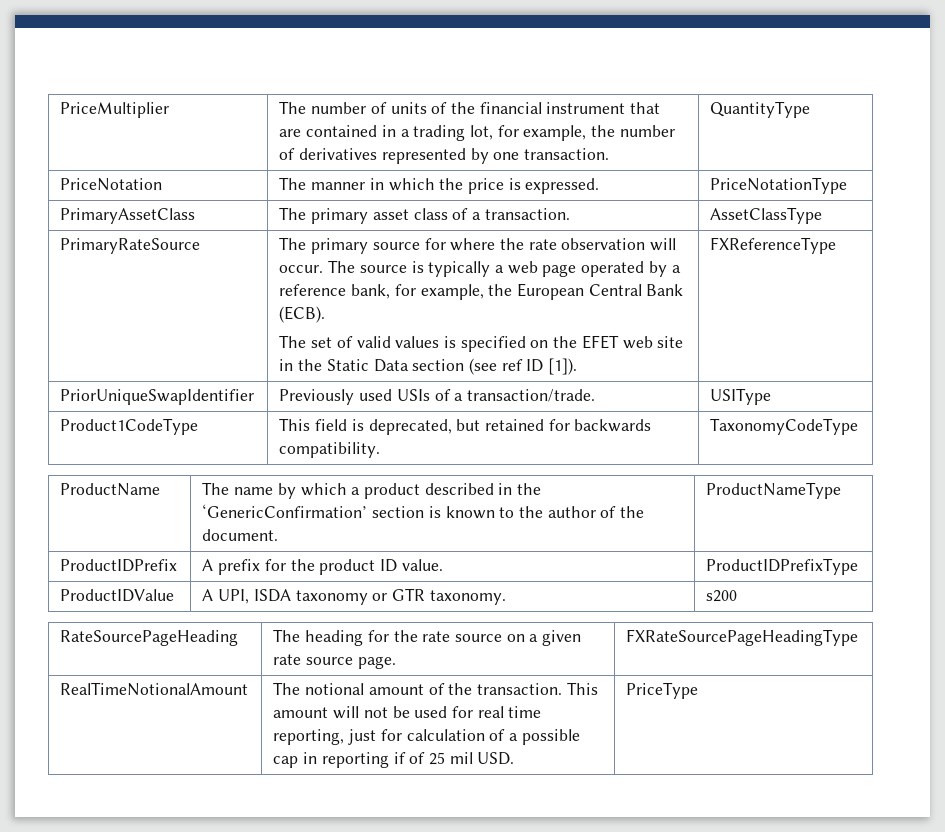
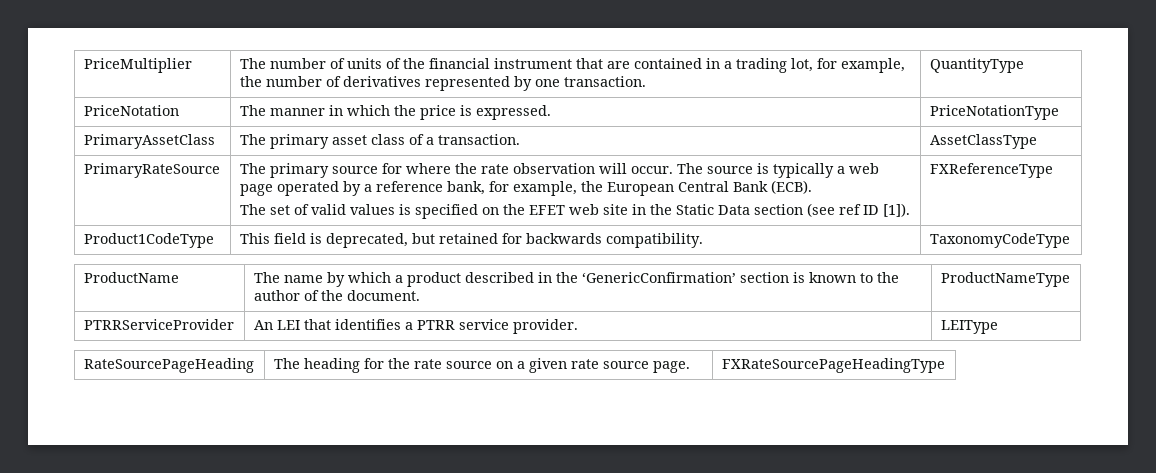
- PriorUniqueSwapIdentifier | Previously used USIs of a transaction/trade. | USIType
- ProductIDPrefix | A prefix for the product ID value. | ProductIDPrefixType
- ProductIDValue | A UPI, ISDA taxonomy or GTR taxonomy. | s200
+ PTRRServiceProvider | An LEI that identifies a PTRR service provider. | LEIType
- RealTimeNotionalAmount | The notional amount of the transaction. This amount will not be used for real time reporting, just for calculation of a possible cap in reporting if of 25 mil USD. | PriceType

